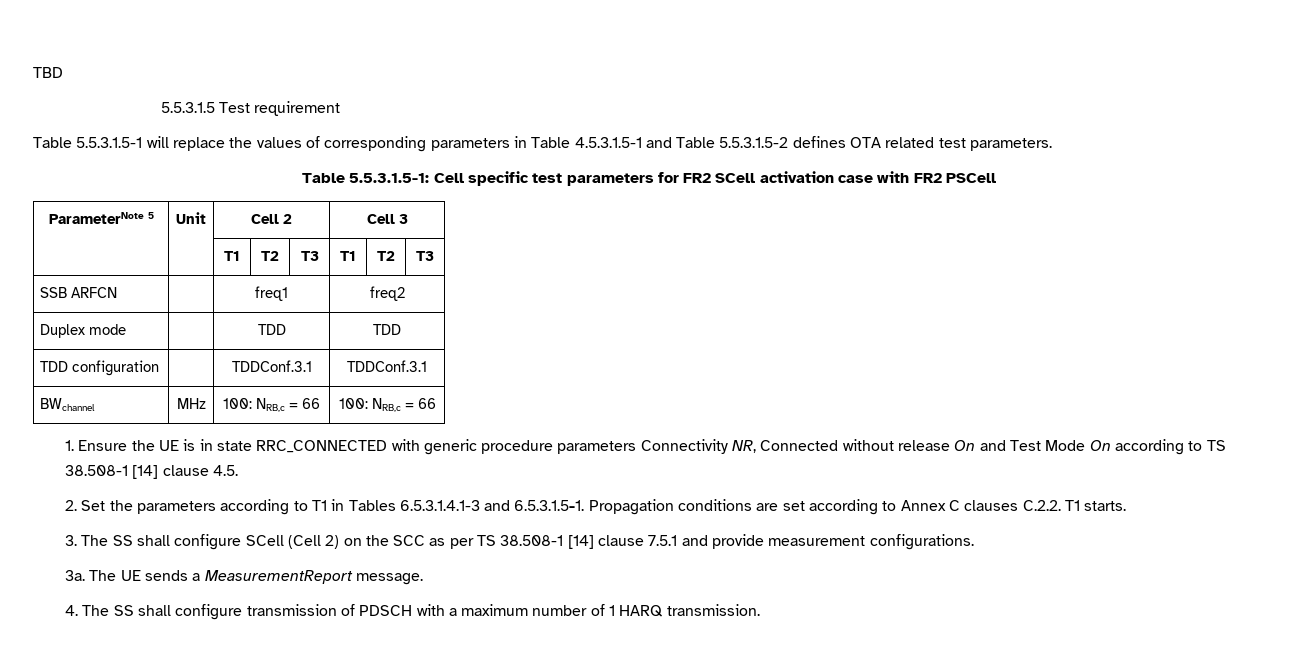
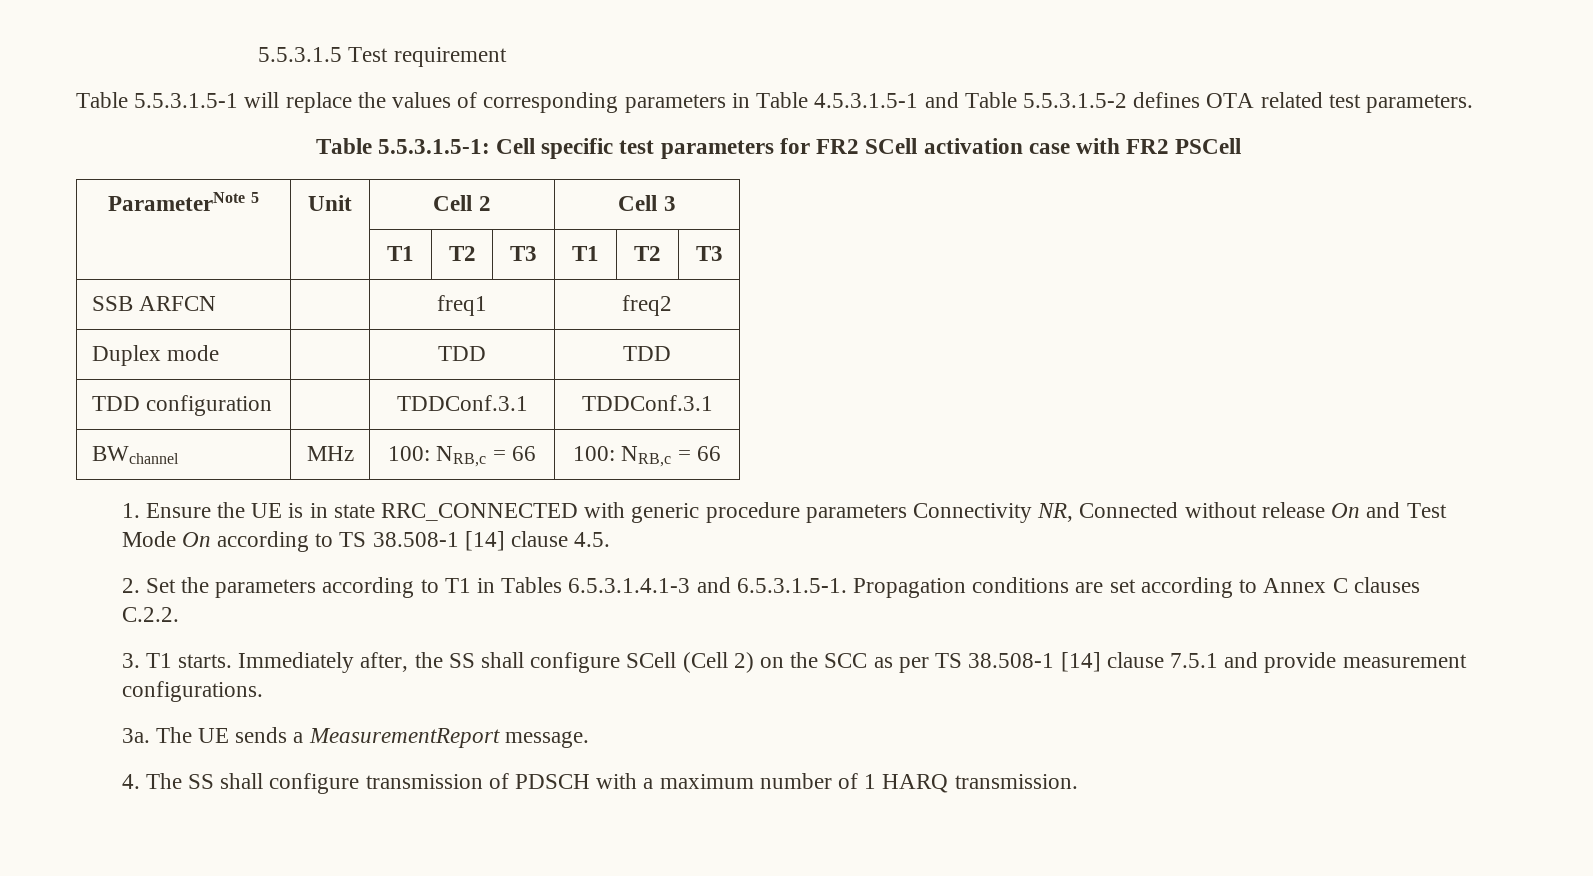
- TBD
- 2. Set the parameters according to T1 in Tables 6.5.3.1.4.1-3 and 6.5.3.1.5-1. Propagation conditions are set according to Annex C clauses C.2.2. T1 starts.
- 3. The SS shall configure SCell (Cell 2) on the SCC as per TS 38.508-1 [14] clause 7.5.1 and provide measurement configurations.
+ 2. Set the parameters according to T1 in Tables 6.5.3.1.4.1-3 and 6.5.3.1.5-1. Propagation conditions are set according to Annex C clauses C.2.2.
+ 3. T1 starts. Immediately after, the SS shall configure SCell (Cell 2) on the SCC as per TS 38.508-1 [14] clause 7.5.1 and provide measurement configurations.

